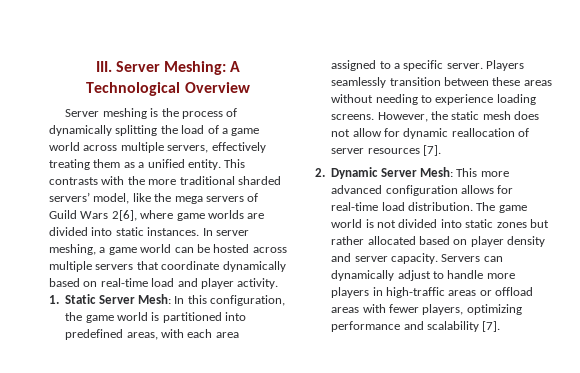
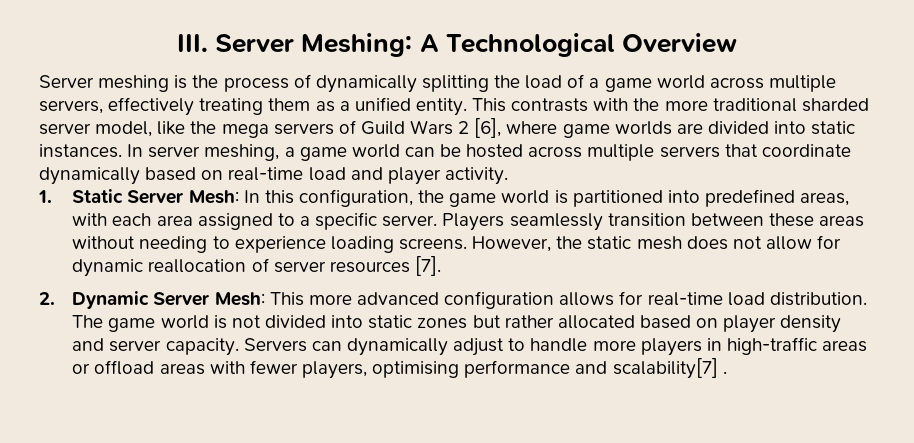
- This contrasts with the more traditional sharded servers’ model, like the mega servers of Guild Wars 2[6], where game worlds are divided into static instances.
+ This contrasts with the more traditional sharded server model, like the mega servers of Guild Wars 2 [6], where game worlds are divided into static instances.
- Servers can dynamically adjust to handle more players in high-traffic areas or offload areas with fewer players, optimizing performance and scalability [7].
+ Servers can dynamically adjust to handle more players in high-traffic areas or offload areas with fewer players, optimising performance and scalability[7] .

